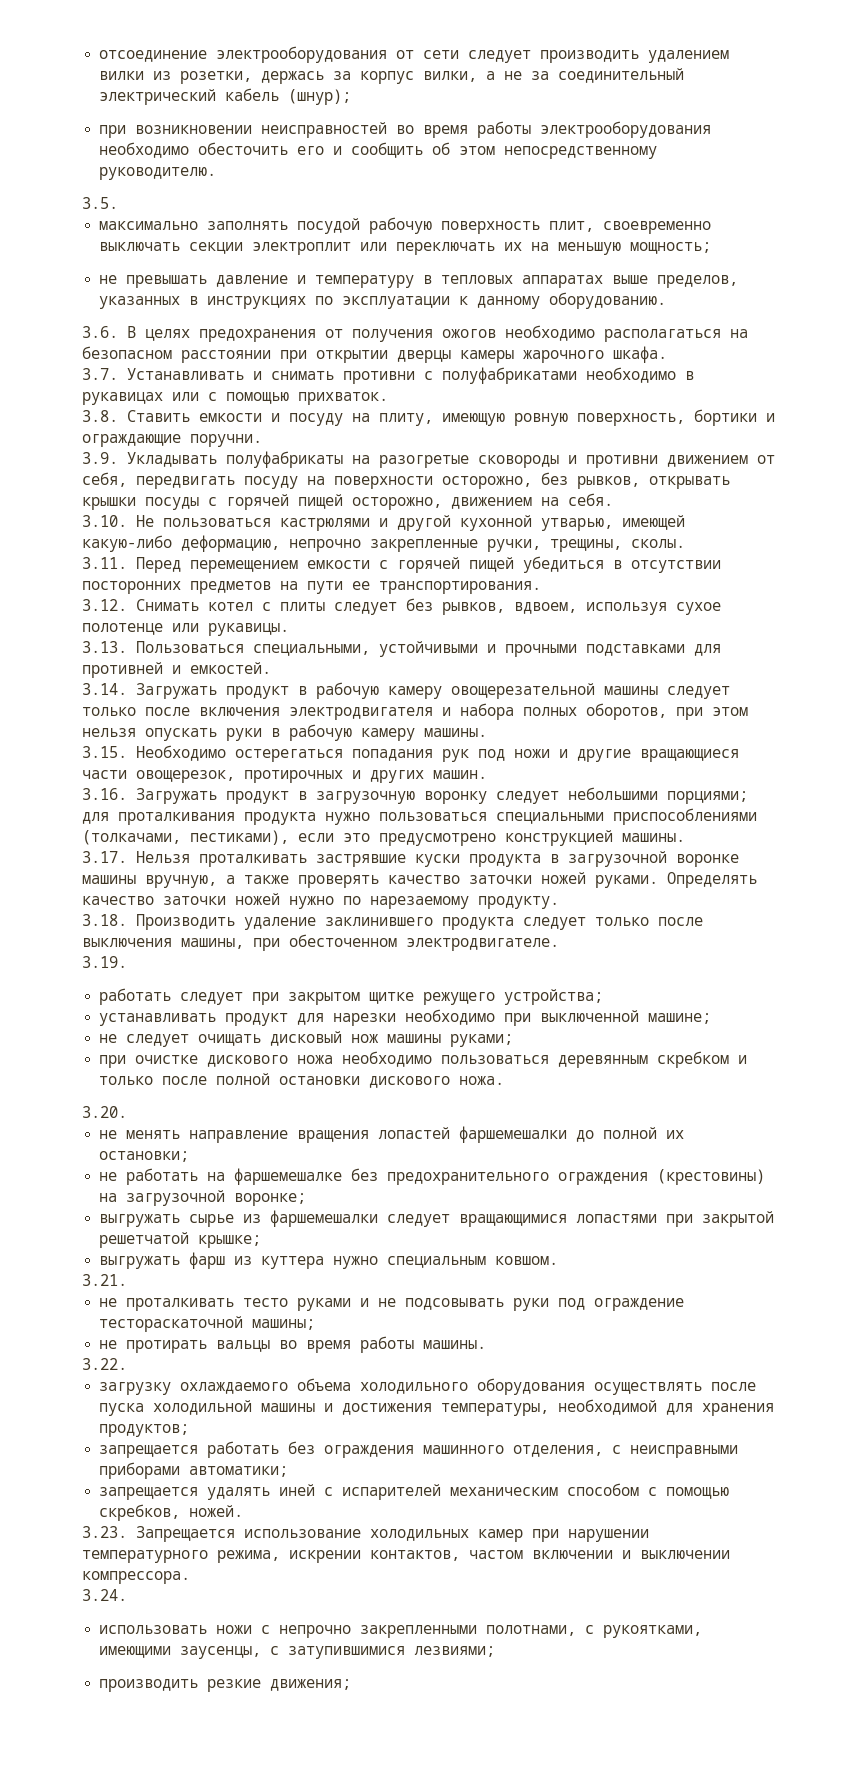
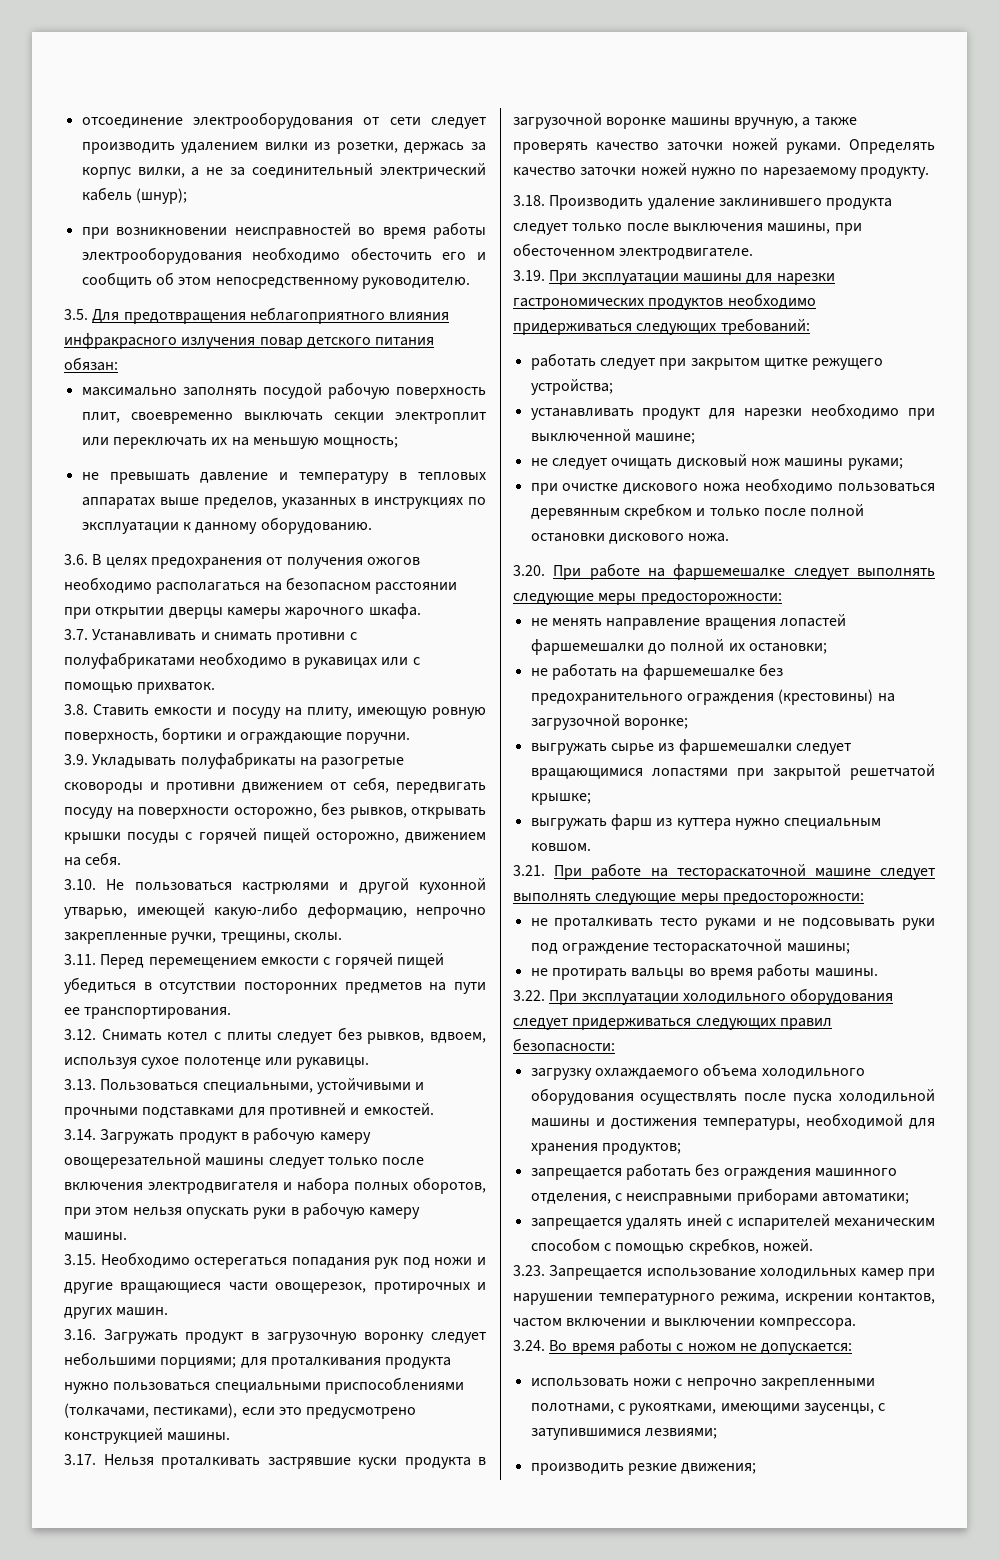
- 3.5.
+ 3.5. Для предотвращения неблагоприятного влияния инфракрасного излучения повар детского питания обязан:
- 3.19.
+ 3.19. При эксплуатации машины для нарезки гастрономических продуктов необходимо придерживаться следующих требований:
- 3.20.
+ 3.20. При работе на фаршемешалке следует выполнять следующие меры предосторожности:
- 3.21.
+ 3.21. При работе на тестораскаточной машине следует выполнять следующие меры предосторожности:
- 3.22.
+ 3.22. При эксплуатации холодильного оборудования следует придерживаться следующих правил безопасности:
- 3.24.
+ 3.24. Во время работы с ножом не допускается:

